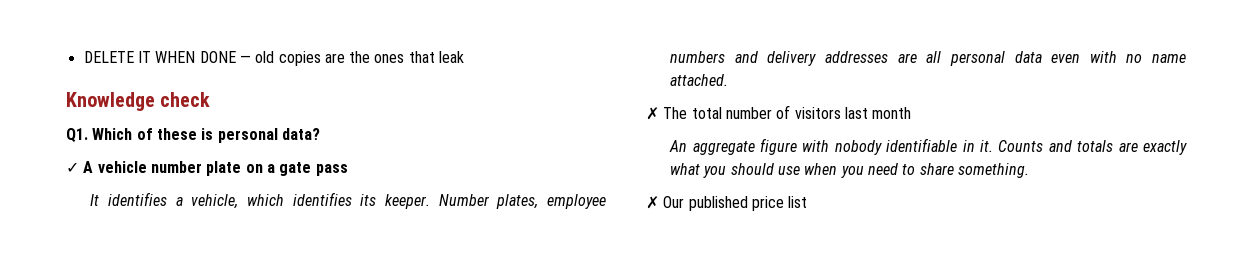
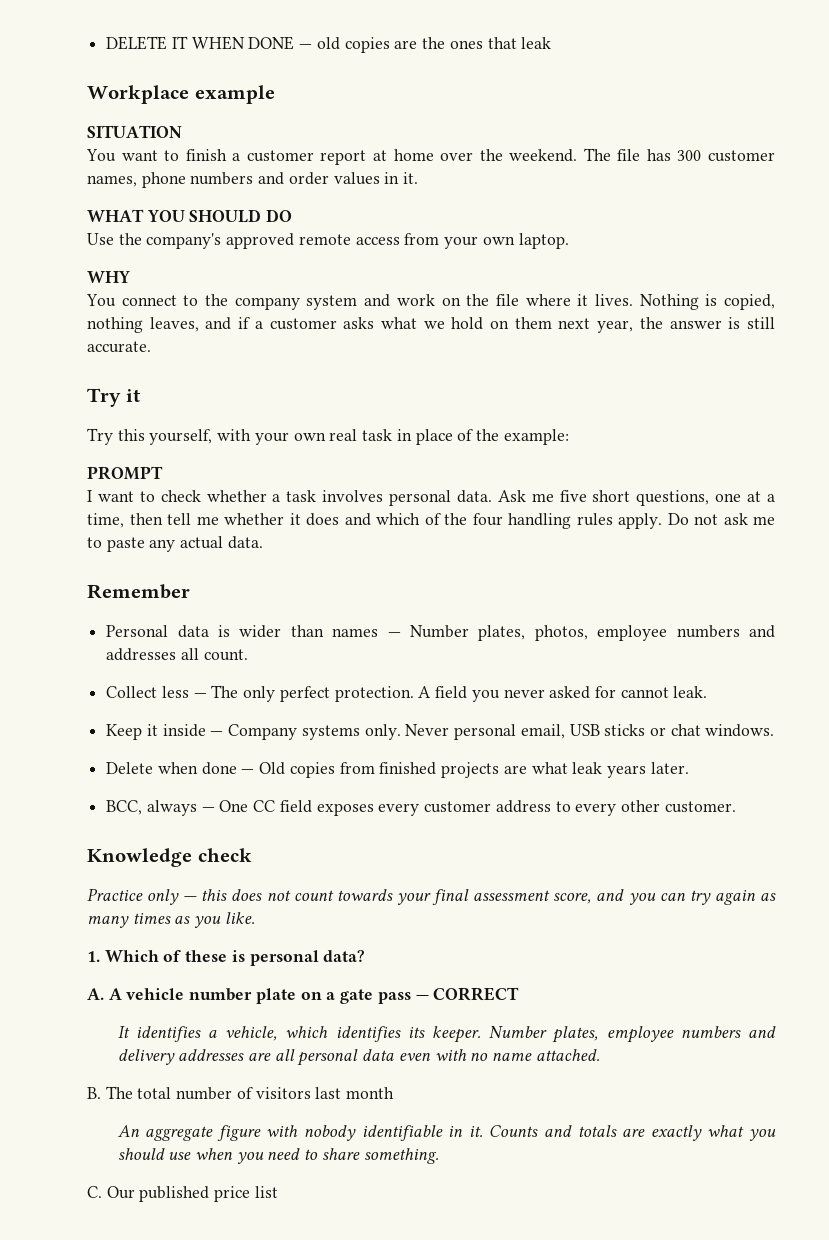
+ Workplace example
+ SITUATION
+ You want to finish a customer report at home over the weekend. The file has 300 customer names, phone numbers and order values in it.
+ WHAT YOU SHOULD DO
+ Use the company's approved remote access from your own laptop.
+ WHY
+ You connect to the company system and work on the file where it lives. Nothing is copied, nothing leaves, and if a customer asks what we hold on them next year, the answer is still accurate.
+ Try it
+ Try this yourself, with your own real task in place of the example:
+ PROMPT
+ I want to check whether a task involves personal data. Ask me five short questions, one at a time, then tell me whether it does and which of the four handling rules apply. Do not ask me to paste any actual data.
+ Remember
+ Personal data is wider than names — Number plates, photos, employee numbers and addresses all count.
+ Collect less — The only perfect protection. A field you never asked for cannot leak.
+ Keep it inside — Company systems only. Never personal email, USB sticks or chat windows.
+ Delete when done — Old copies from finished projects are what leak years later.
+ BCC, always — One CC field exposes every customer address to every other customer.
  Knowledge check
- Q1. Which of these is personal data?
+ Practice only — this does not count towards your final assessment score, and you can try again as many times as you like.
+ 1. Which of these is personal data?
- ✓ A vehicle number plate on a gate pass
+ A. A vehicle number plate on a gate pass — CORRECT
- ✗ The total number of visitors last month
+ B. The total number of visitors last month
- ✗ Our published price list
+ C. Our published price list

